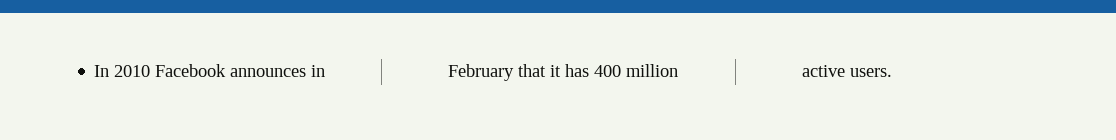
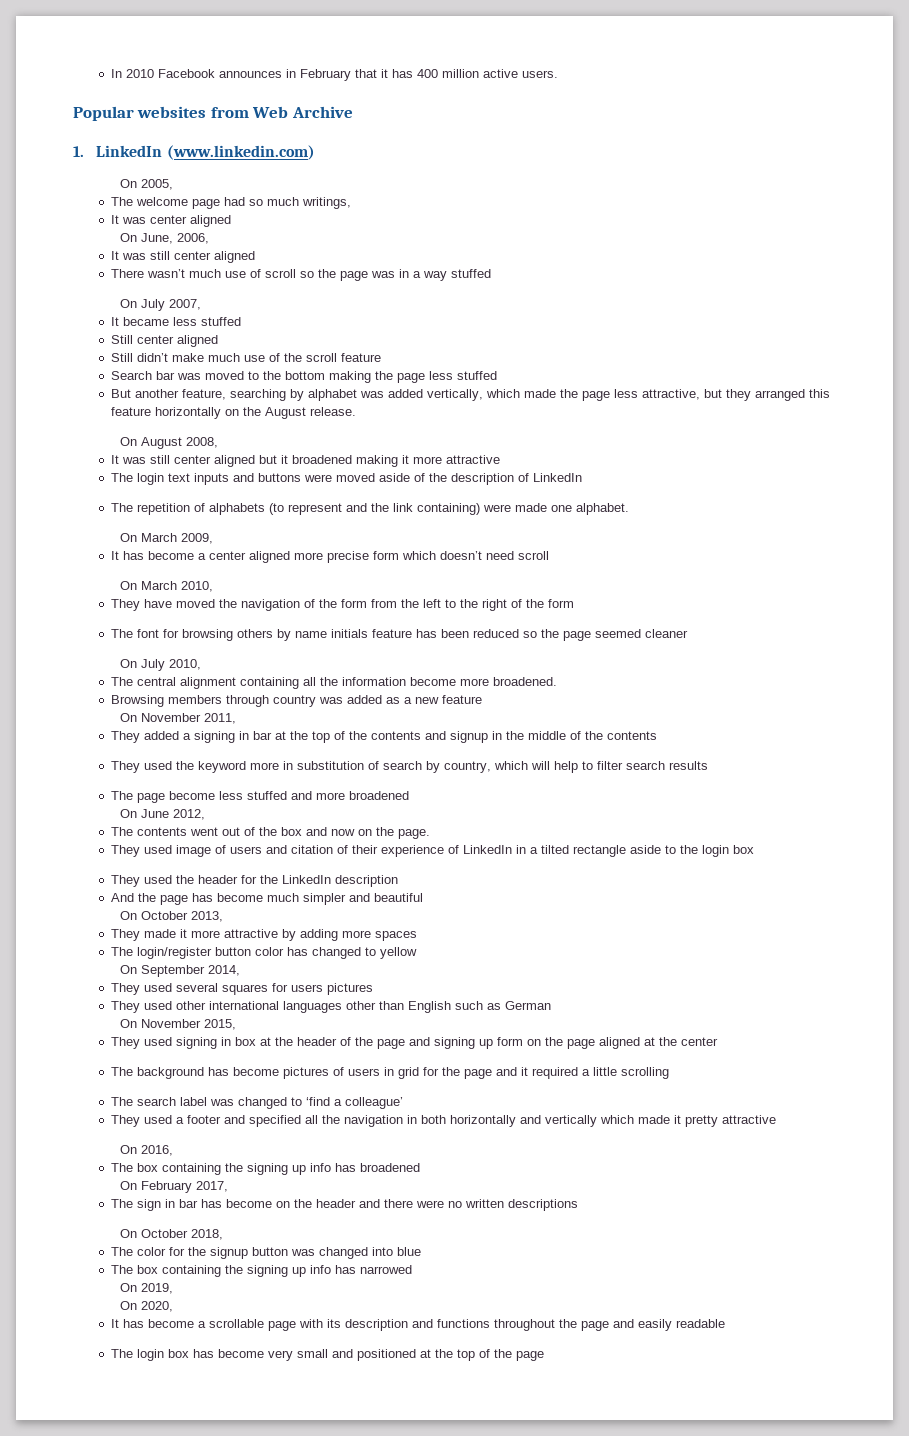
+ Popular websites from Web Archive
+ 1. LinkedIn (www.linkedin.com)
+ On 2005,
+ The welcome page had so much writings,
+ It was center aligned
+ On June, 2006,
+ It was still center aligned
+ There wasn’t much use of scroll so the page was in a way stuffed
+ On July 2007,
+ It became less stuffed
+ Still center aligned
+ Still didn’t make much use of the scroll feature
+ Search bar was moved to the bottom making the page less stuffed
+ But another feature, searching by alphabet was added vertically, which made the page less attractive, but they arranged this feature horizontally on the August release.
+ On August 2008,
+ It was still center aligned but it broadened making it more attractive
+ The login text inputs and buttons were moved aside of the description of LinkedIn
+ The repetition of alphabets (to represent and the link containing) were made one alphabet.
+ On March 2009,
+ It has become a center aligned more precise form which doesn’t need scroll
+ On March 2010,
+ They have moved the navigation of the form from the left to the right of the form
+ The font for browsing others by name initials feature has been reduced so the page seemed cleaner
+ On July 2010,
+ The central alignment containing all the information become more broadened.
+ Browsing members through country was added as a new feature
+ On November 2011,
+ They added a signing in bar at the top of the contents and signup in the middle of the contents
+ They used the keyword more in substitution of search by country, which will help to filter search results
+ The page become less stuffed and more broadened
+ On June 2012,
+ The contents went out of the box and now on the page.
+ They used image of users and citation of their experience of LinkedIn in a tilted rectangle aside to the login box
+ They used the header for the LinkedIn description
+ And the page has become much simpler and beautiful
+ On October 2013,
+ They made it more attractive by adding more spaces
+ The login/register button color has changed to yellow
+ On September 2014,
+ They used several squares for users pictures
+ They used other international languages other than English such as German
+ On November 2015,
+ They used signing in box at the header of the page and signing up form on the page aligned at the center
+ The background has become pictures of users in grid for the page and it required a little scrolling
+ The search label was changed to ‘find a colleague’
+ They used a footer and specified all the navigation in both horizontally and vertically which made it pretty attractive
+ On 2016,
+ The box containing the signing up info has broadened
+ On February 2017,
+ The sign in bar has become on the header and there were no written descriptions
+ On October 2018,
+ The color for the signup button was changed into blue
+ The box containing the signing up info has narrowed
+ On 2019,
+ On 2020,
+ It has become a scrollable page with its description and functions throughout the page and easily readable
+ The login box has become very small and positioned at the top of the page

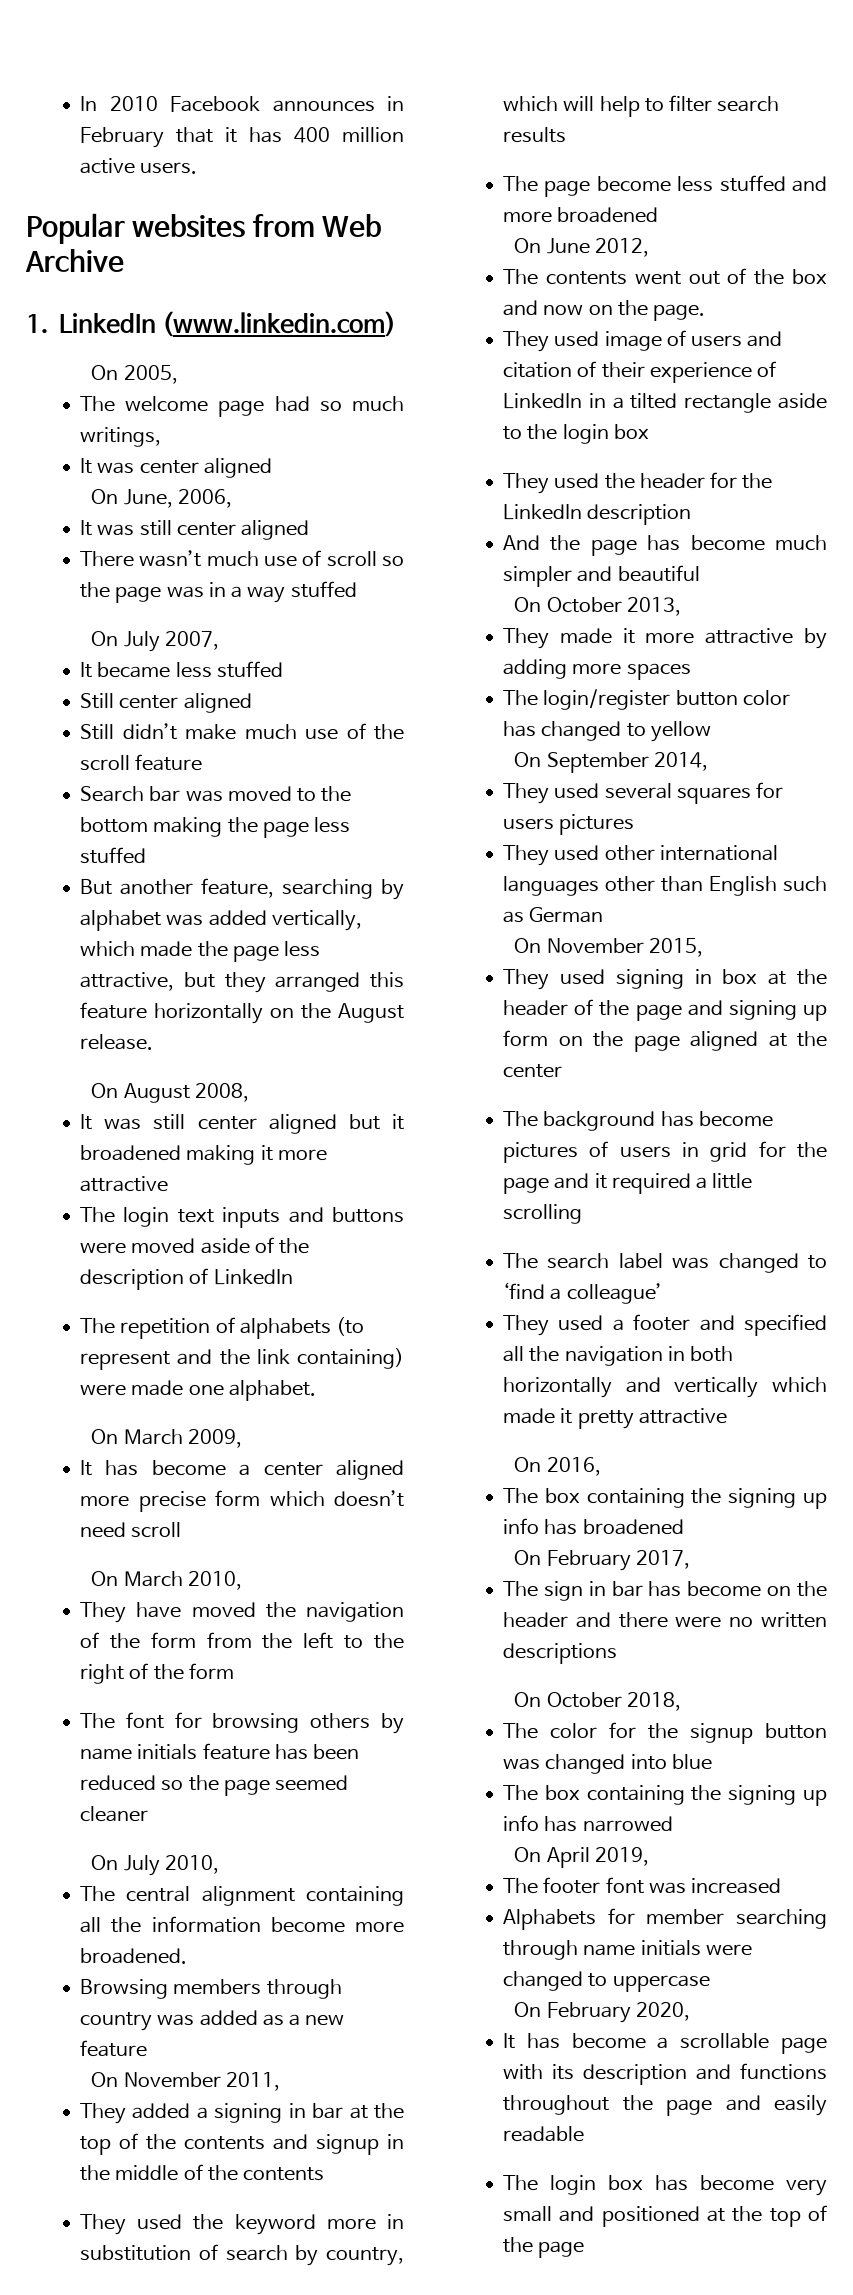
- On 2019,
+ On April 2019,
- On 2020,
+ The footer font was increased
+ Alphabets for member searching through name initials were changed to uppercase
+ On February 2020,

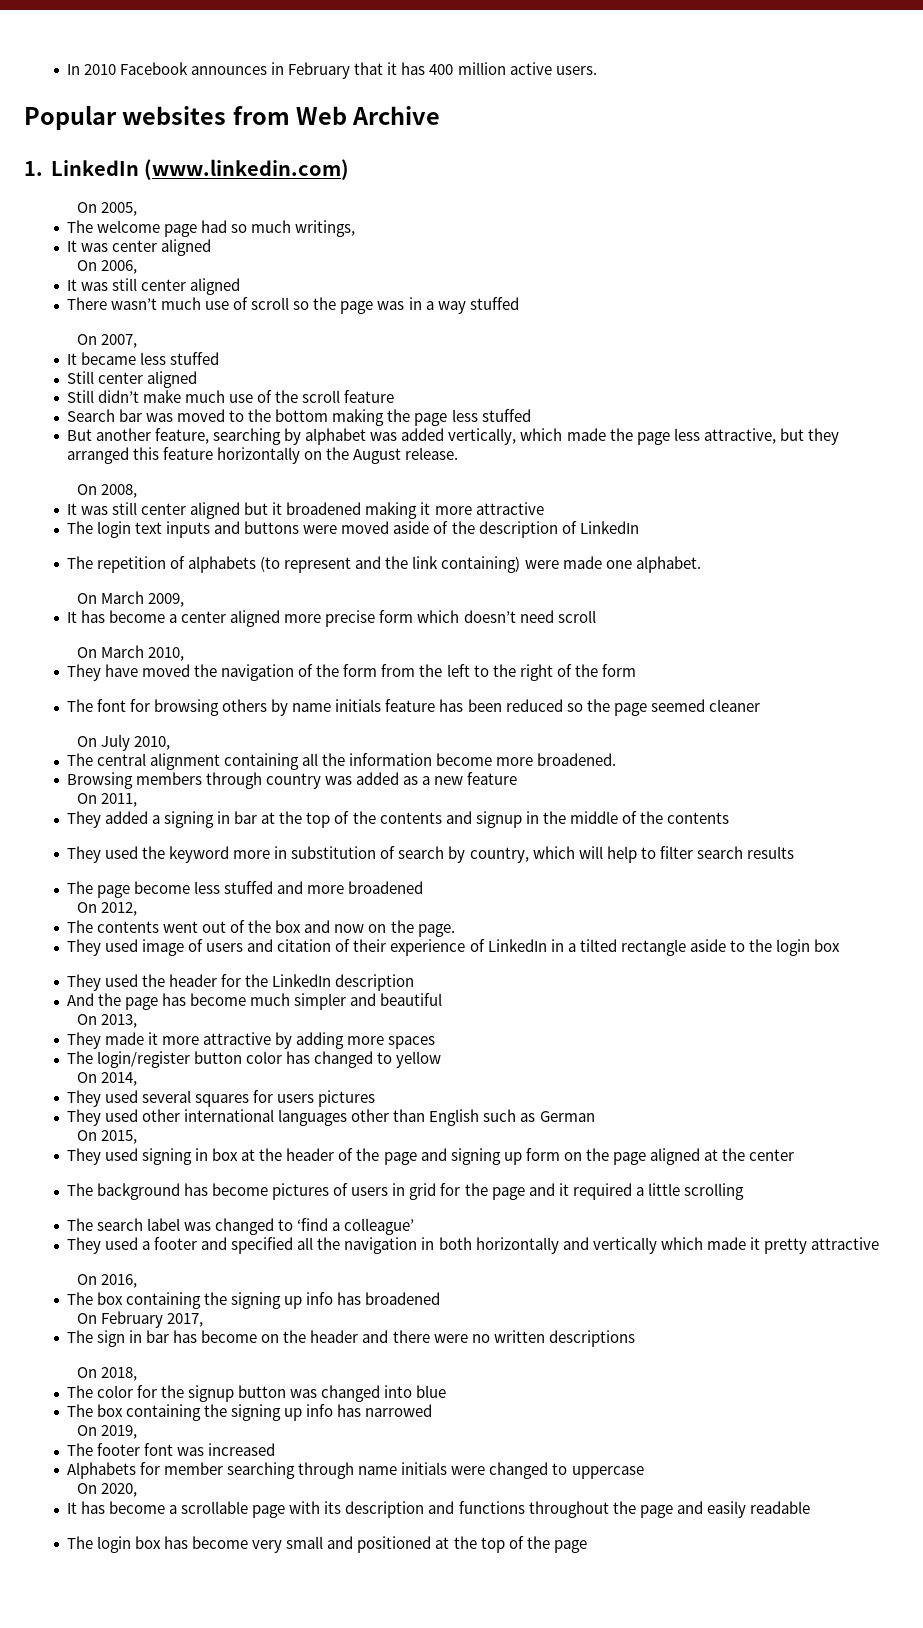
- On June, 2006,
+ On 2006,
- On July 2007,
+ On 2007,
- On August 2008,
+ On 2008,
- On November 2011,
+ On 2011,
- On June 2012,
+ On 2012,
- On October 2013,
+ On 2013,
- On September 2014,
+ On 2014,
- On November 2015,
+ On 2015,
- On October 2018,
+ On 2018,
- On April 2019,
+ On 2019,
- On February 2020,
+ On 2020,

